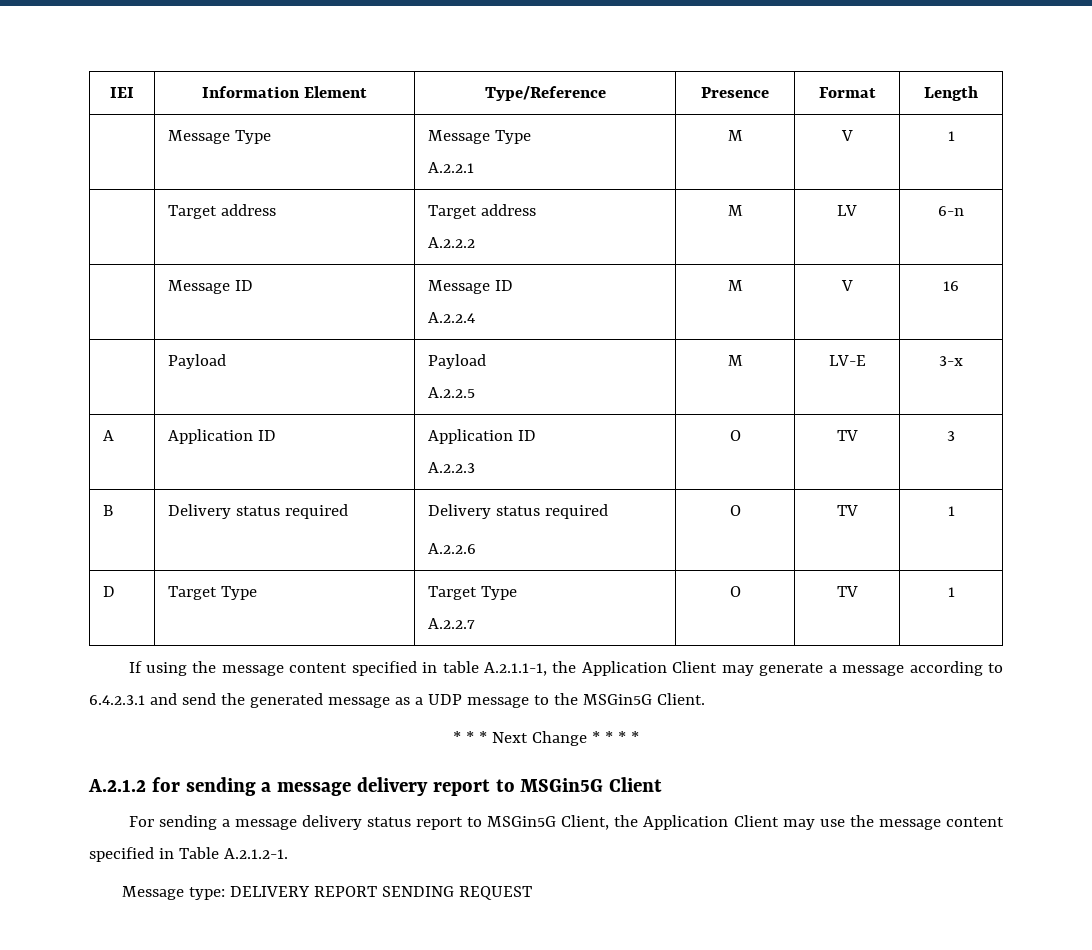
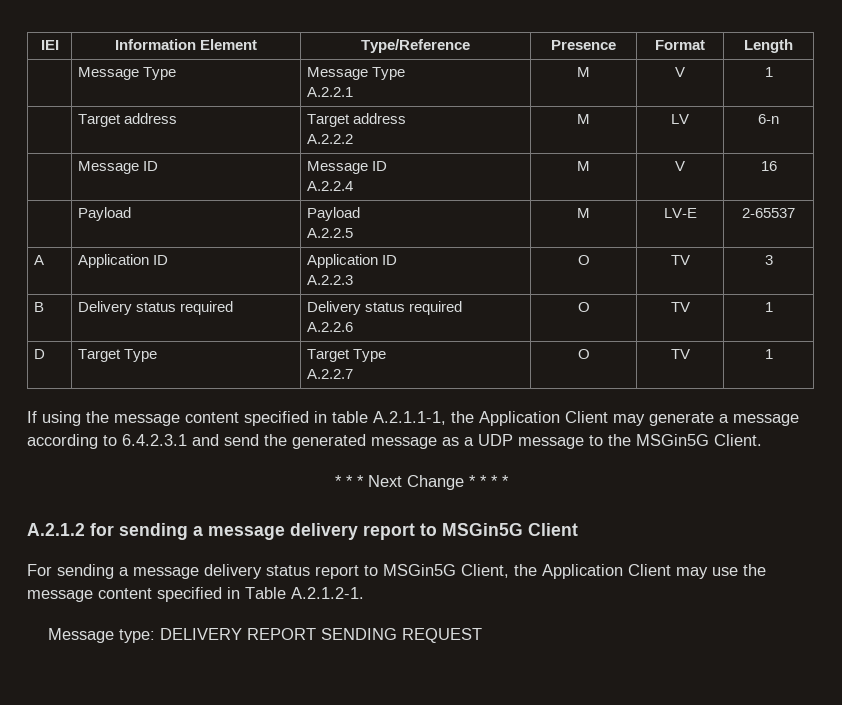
  | Payload | Payload
- A.2.2.5 | M | LV-E | 3-x
+ A.2.2.5 | M | LV-E | 2-65537

